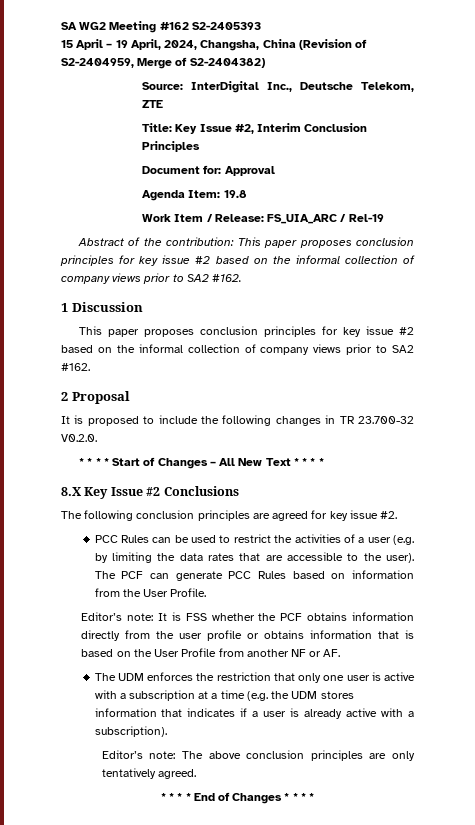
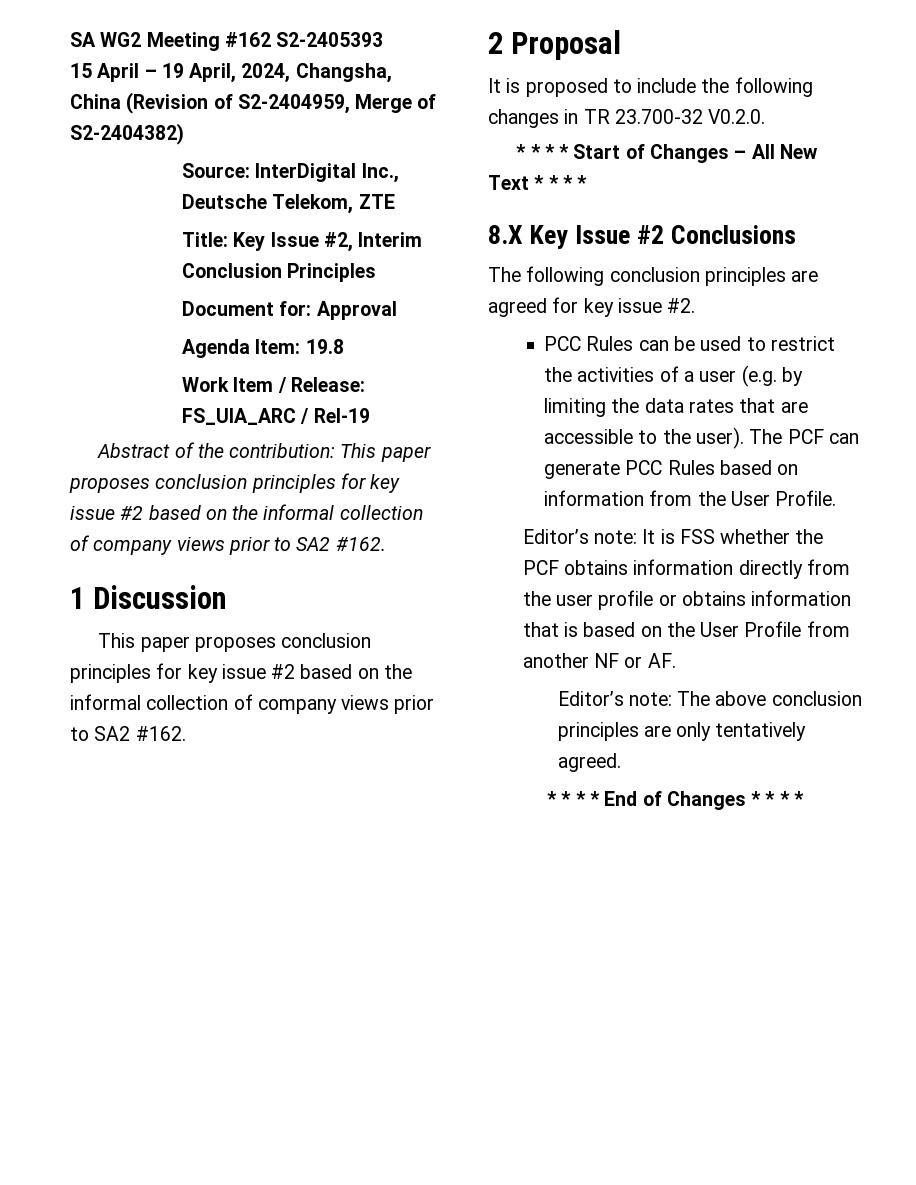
- The UDM enforces the restriction that only one user is active with a subscription at a time (e.g. the UDM stores information that indicates if a user is already active with a subscription).

